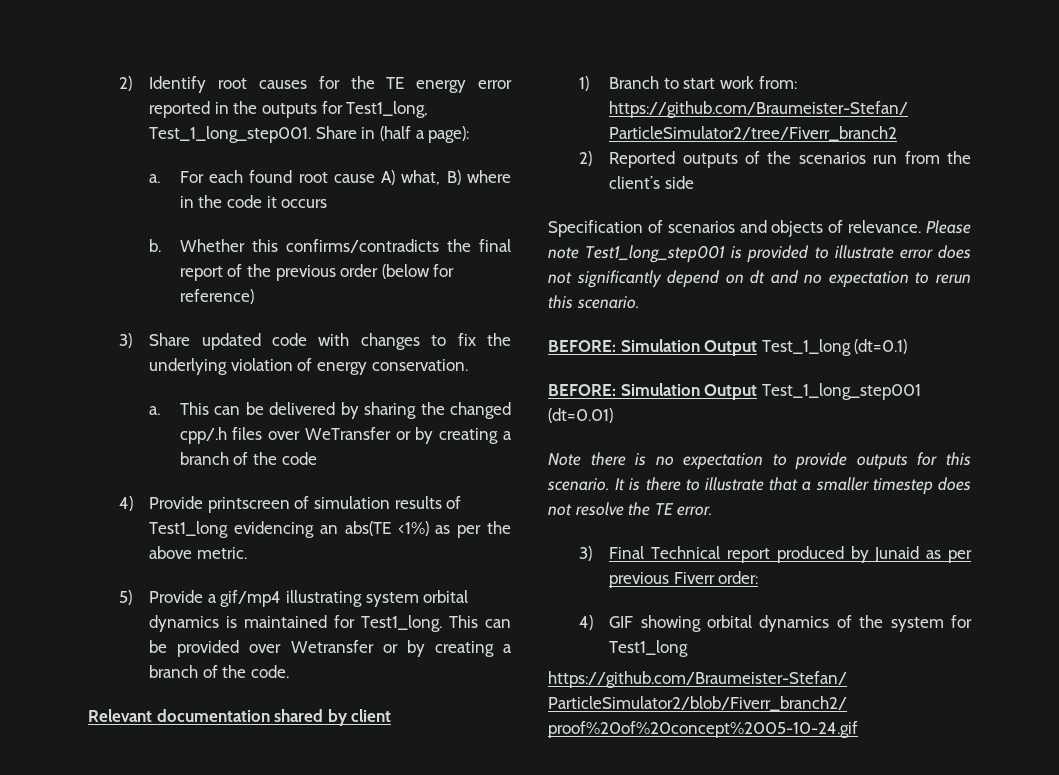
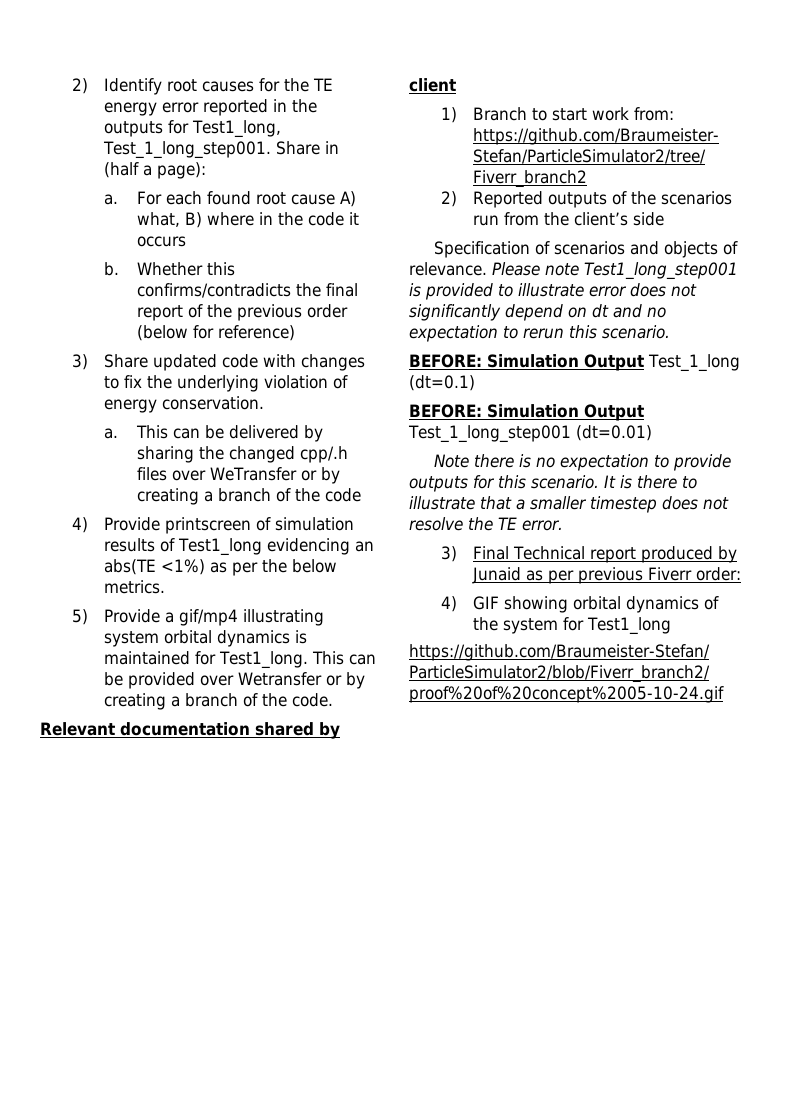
- 4) Provide printscreen of simulation results of Test1_long evidencing an abs(TE <1%) as per the above metric.
+ 4) Provide printscreen of simulation results of Test1_long evidencing an abs(TE <1%) as per the below metrics.

